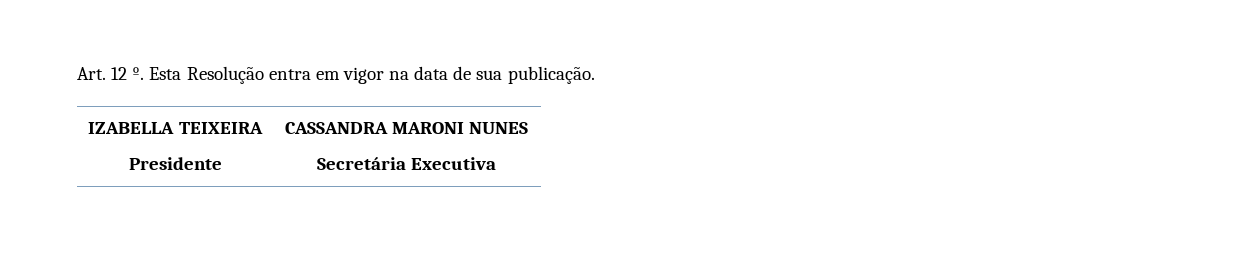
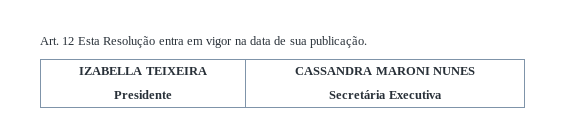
- Art. 12 º. Esta Resolução entra em vigor na data de sua publicação.
+ Art. 12 Esta Resolução entra em vigor na data de sua publicação.

